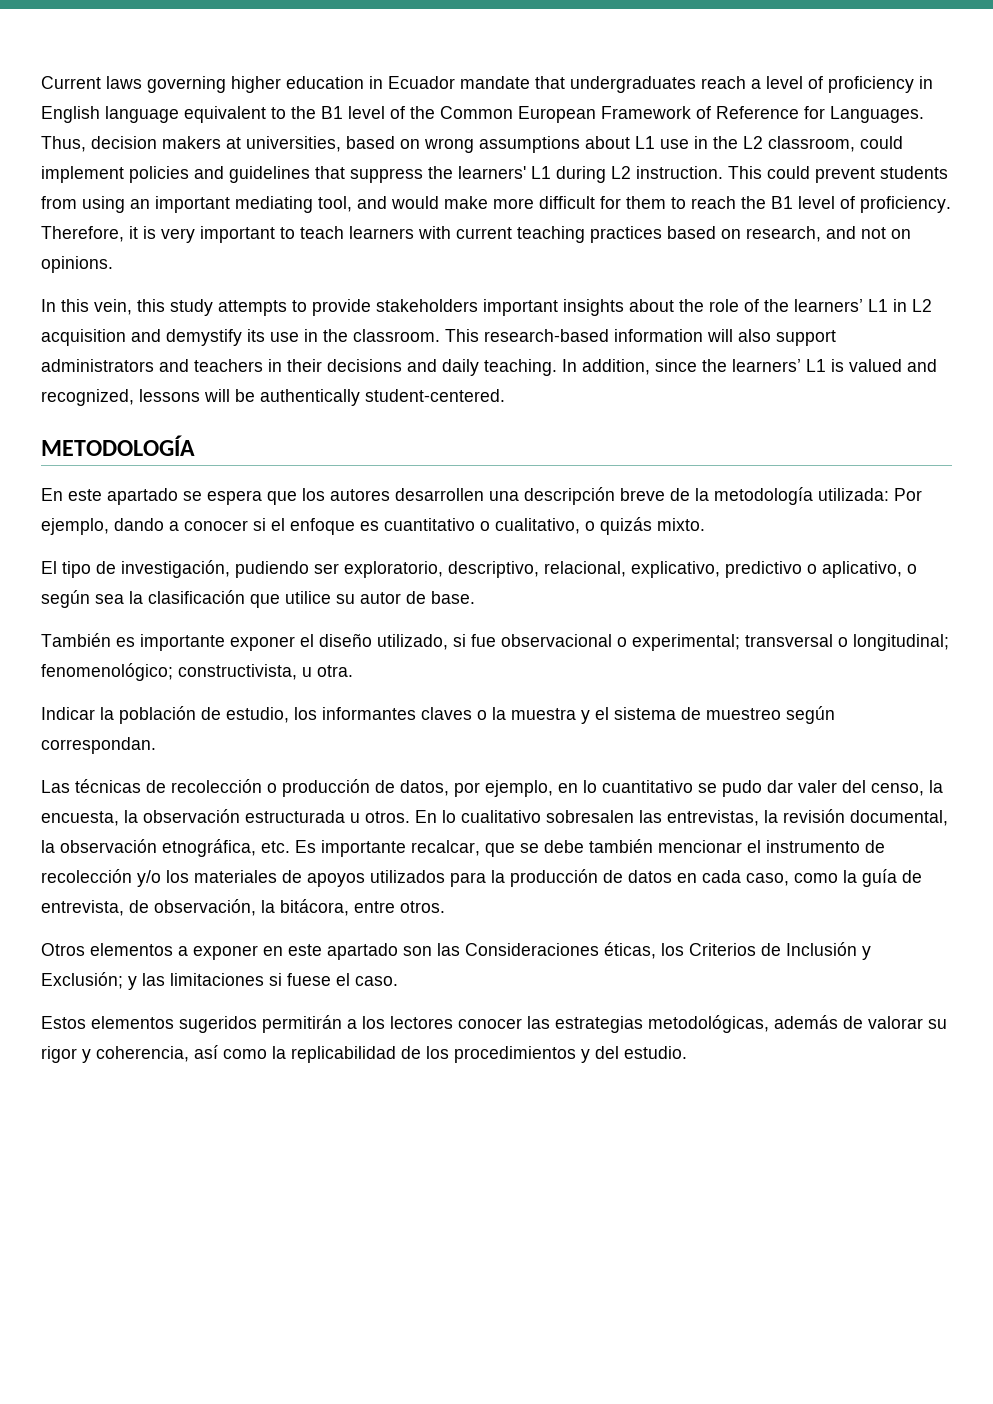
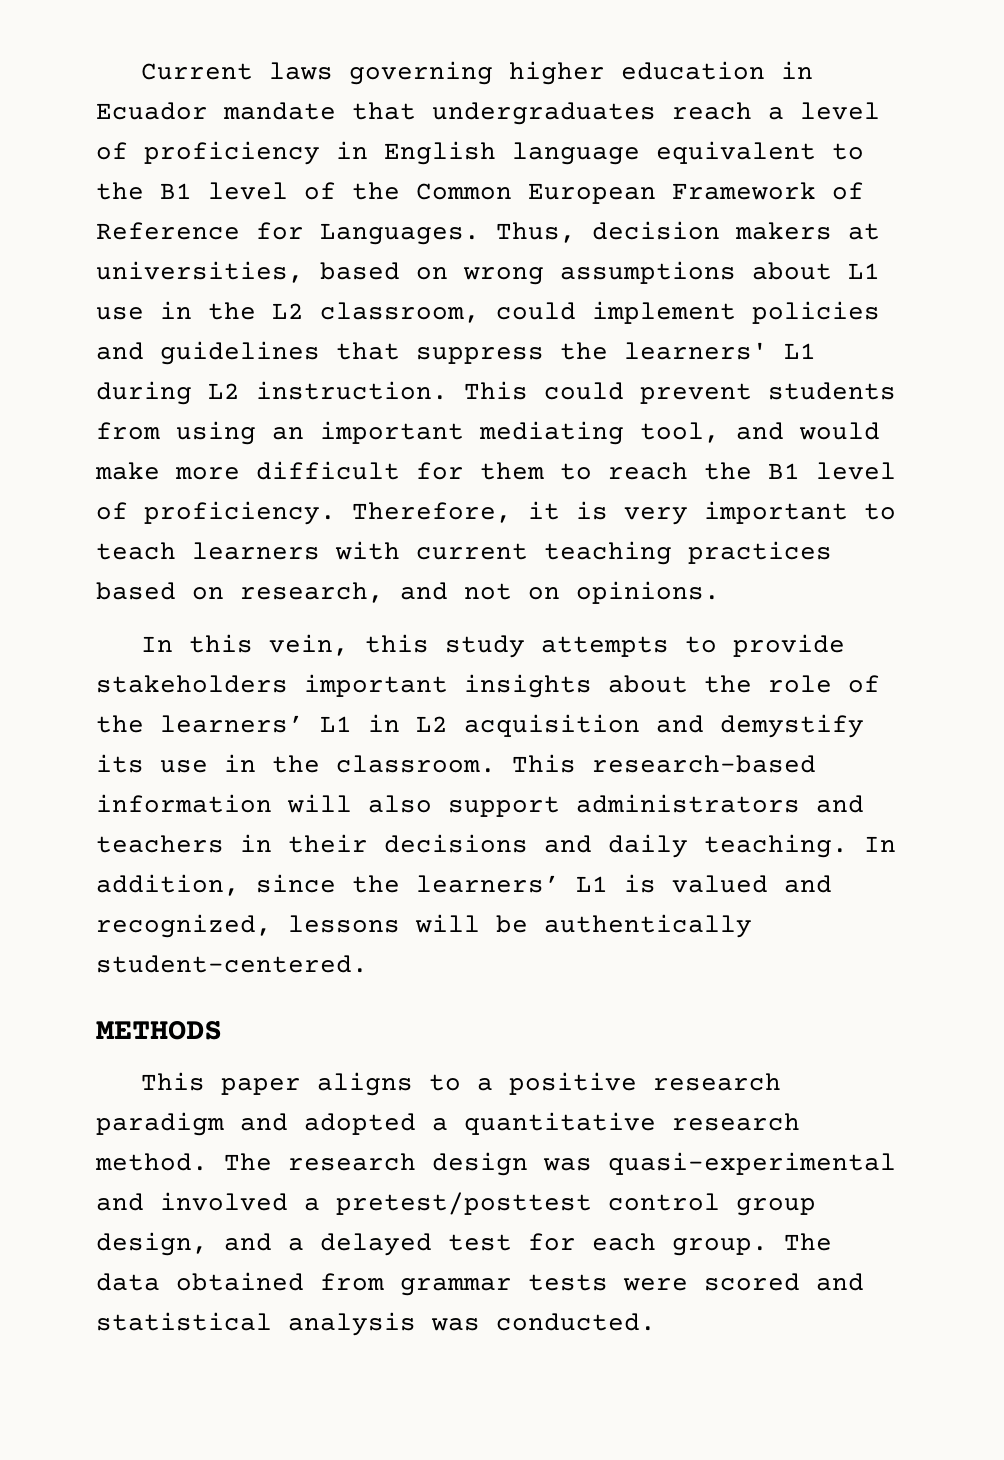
- METODOLOGÍA
- En este apartado se espera que los autores desarrollen una descripción breve de la metodología utilizada: Por ejemplo, dando a conocer si el enfoque es cuantitativo o cualitativo, o quizás mixto.
- El tipo de investigación, pudiendo ser exploratorio, descriptivo, relacional, explicativo, predictivo o aplicativo, o según sea la clasificación que utilice su autor de base.
- También es importante exponer el diseño utilizado, si fue observacional o experimental; transversal o longitudinal; fenomenológico; constructivista, u otra.
- Indicar la población de estudio, los informantes claves o la muestra y el sistema de muestreo según correspondan.
- Las técnicas de recolección o producción de datos, por ejemplo, en lo cuantitativo se pudo dar valer del censo, la encuesta, la observación estructurada u otros. En lo cualitativo sobresalen las entrevistas, la revisión documental, la observación etnográfica, etc. Es importante recalcar, que se debe también mencionar el instrumento de recolección y/o los materiales de apoyos utilizados para la producción de datos en cada caso, como la guía de entrevista, de observación, la bitácora, entre otros.
- Otros elementos a exponer en este apartado son las Consideraciones éticas, los Criterios de Inclusión y Exclusión; y las limitaciones si fuese el caso.
- Estos elementos sugeridos permitirán a los lectores conocer las estrategias metodológicas, además de valorar su rigor y coherencia, así como la replicabilidad de los procedimientos y del estudio.
+ METHODS
+ This paper aligns to a positive research paradigm and adopted a quantitative research method. The research design was quasi-experimental and involved a pretest/posttest control group design, and a delayed test for each group. The data obtained from grammar tests were scored and statistical analysis was conducted.

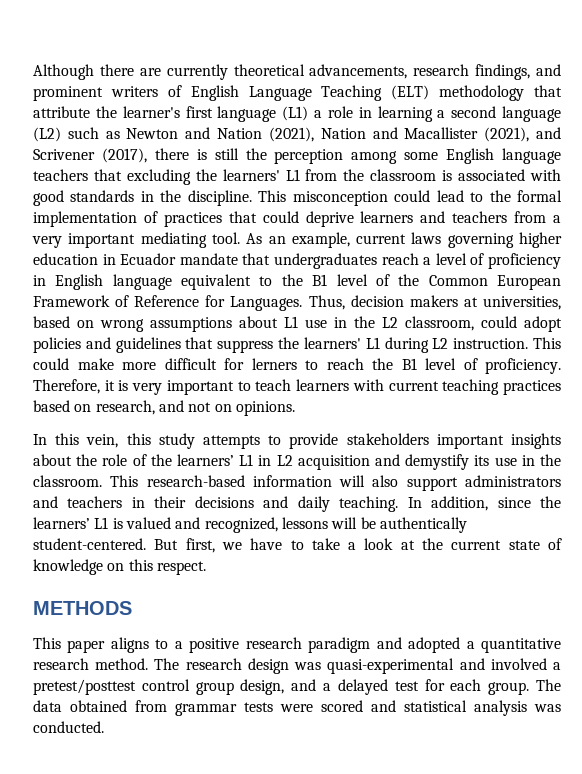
- Current laws governing higher education in Ecuador mandate that undergraduates reach a level of proficiency in English language equivalent to the B1 level of the Common European Framework of Reference for Languages.
+ Although there are currently theoretical advancements, research findings, and prominent writers of English Language Teaching (ELT) methodology that attribute the learner's first language (L1) a role in learning a second language (L2) such as Newton and Nation (2021), Nation and Macallister (2021), and Scrivener (2017), there is still the perception among some English language teachers that excluding the learners' L1 from the classroom is associated with good standards in the discipline. This misconception could lead to the formal implementation of practices that could deprive learners and teachers from a very important mediating tool. As an example, current laws governing higher education in Ecuador mandate that undergraduates reach a level of proficiency in English language equivalent to the B1 level of the Common European Framework of Reference for Languages.
- Thus, decision makers at universities, based on wrong assumptions about L1 use in the L2 classroom, could implement policies and guidelines that suppress the learners' L1 during L2 instruction.
+ Thus, decision makers at universities, based on wrong assumptions about L1 use in the L2 classroom, could adopt policies and guidelines that suppress the learners' L1 during L2 instruction.
- This could prevent students from using an important mediating tool, and would make more difficult for them to reach the B1 level of proficiency.
+ This could make more difficult for lerners to reach the B1 level of proficiency.
+ But first, we have to take a look at the current state of knowledge on this respect.

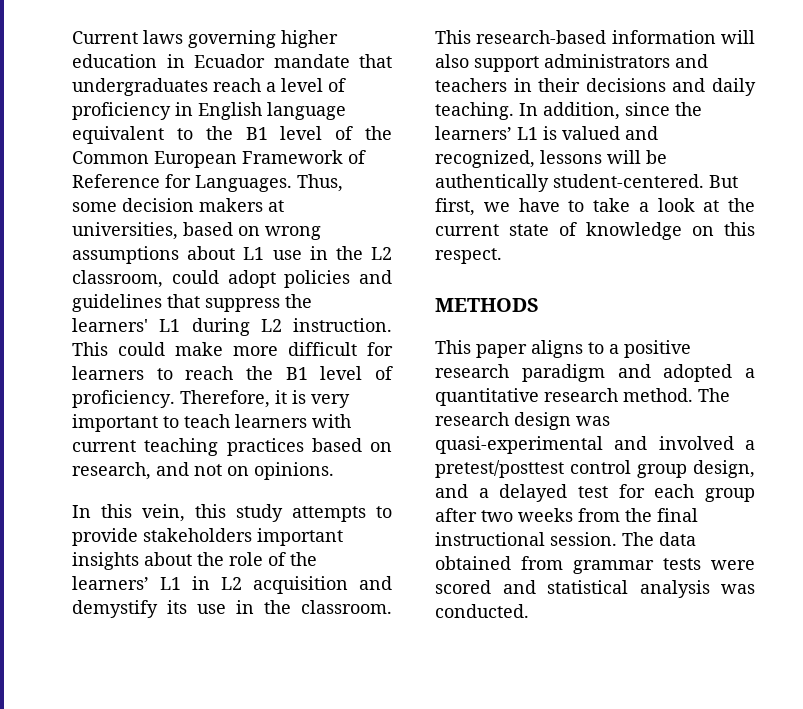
- Although there are currently theoretical advancements, research findings, and prominent writers of English Language Teaching (ELT) methodology that attribute the learner's first language (L1) a role in learning a second language (L2) such as Newton and Nation (2021), Nation and Macallister (2021), and Scrivener (2017), there is still the perception among some English language teachers that excluding the learners' L1 from the classroom is associated with good standards in the discipline. This misconception could lead to the formal implementation of practices that could deprive learners and teachers from a very important mediating tool. As an example, current laws governing higher education in Ecuador mandate that undergraduates reach a level of proficiency in English language equivalent to the B1 level of the Common European Framework of Reference for Languages.
+ Current laws governing higher education in Ecuador mandate that undergraduates reach a level of proficiency in English language equivalent to the B1 level of the Common European Framework of Reference for Languages.
- Thus, decision makers at universities, based on wrong assumptions about L1 use in the L2 classroom, could adopt policies and guidelines that suppress the learners' L1 during L2 instruction.
+ Thus, some decision makers at universities, based on wrong assumptions about L1 use in the L2 classroom, could adopt policies and guidelines that suppress the learners' L1 during L2 instruction.
- This could make more difficult for lerners to reach the B1 level of proficiency.
+ This could make more difficult for learners to reach the B1 level of proficiency.
- The research design was quasi-experimental and involved a pretest/posttest control group design, and a delayed test for each group.
+ The research design was quasi-experimental and involved a pretest/posttest control group design, and a delayed test for each group after two weeks from the final instructional session.

